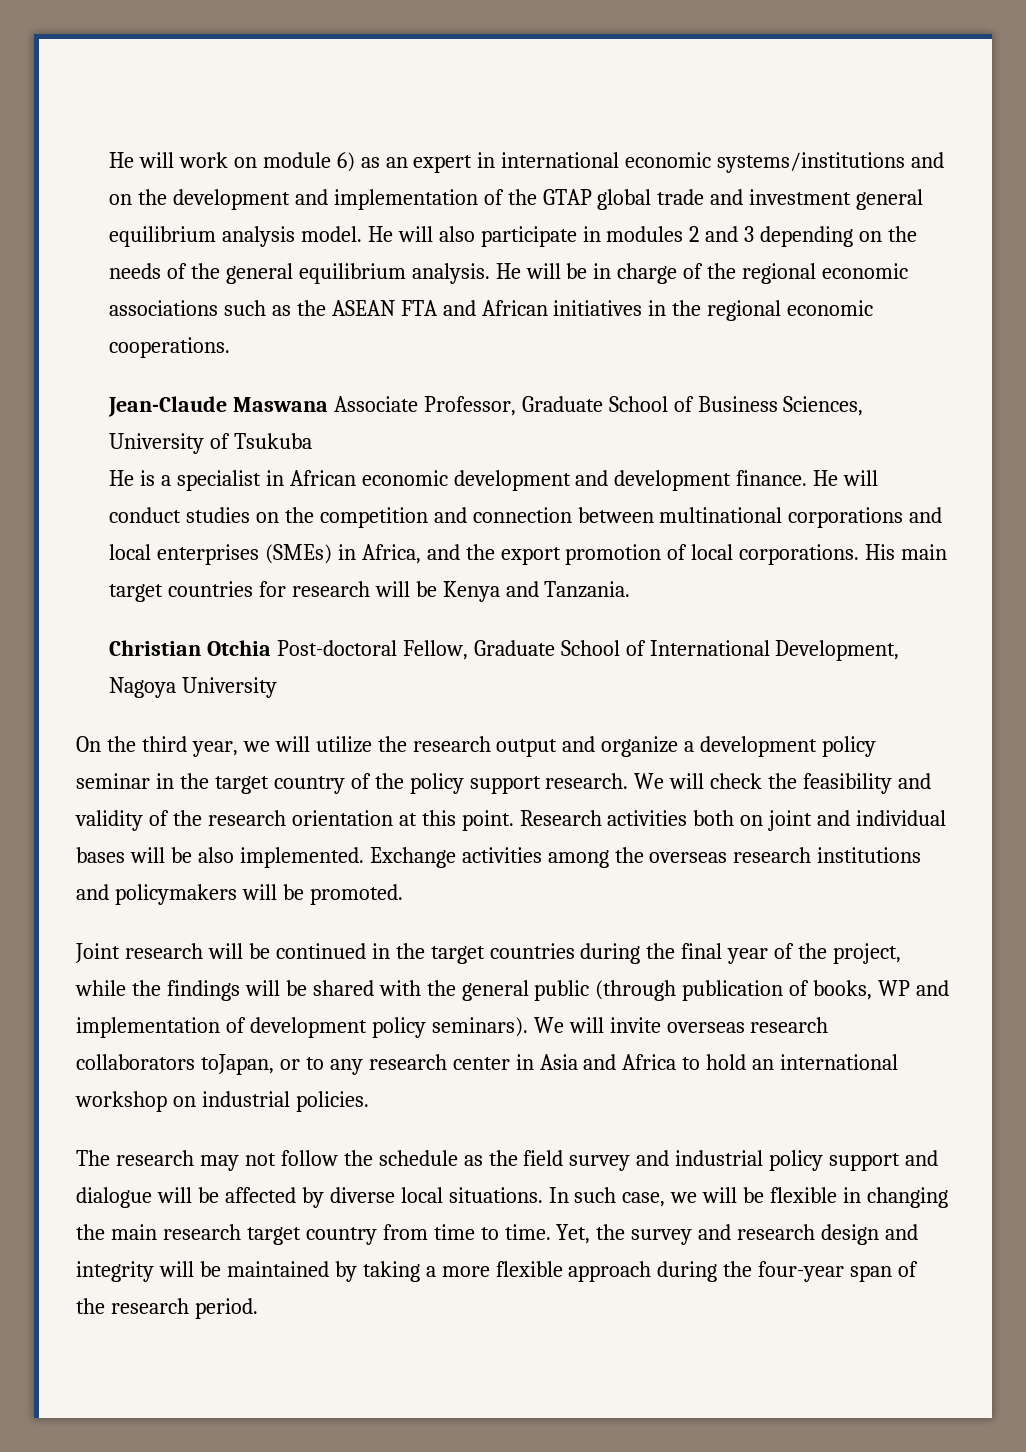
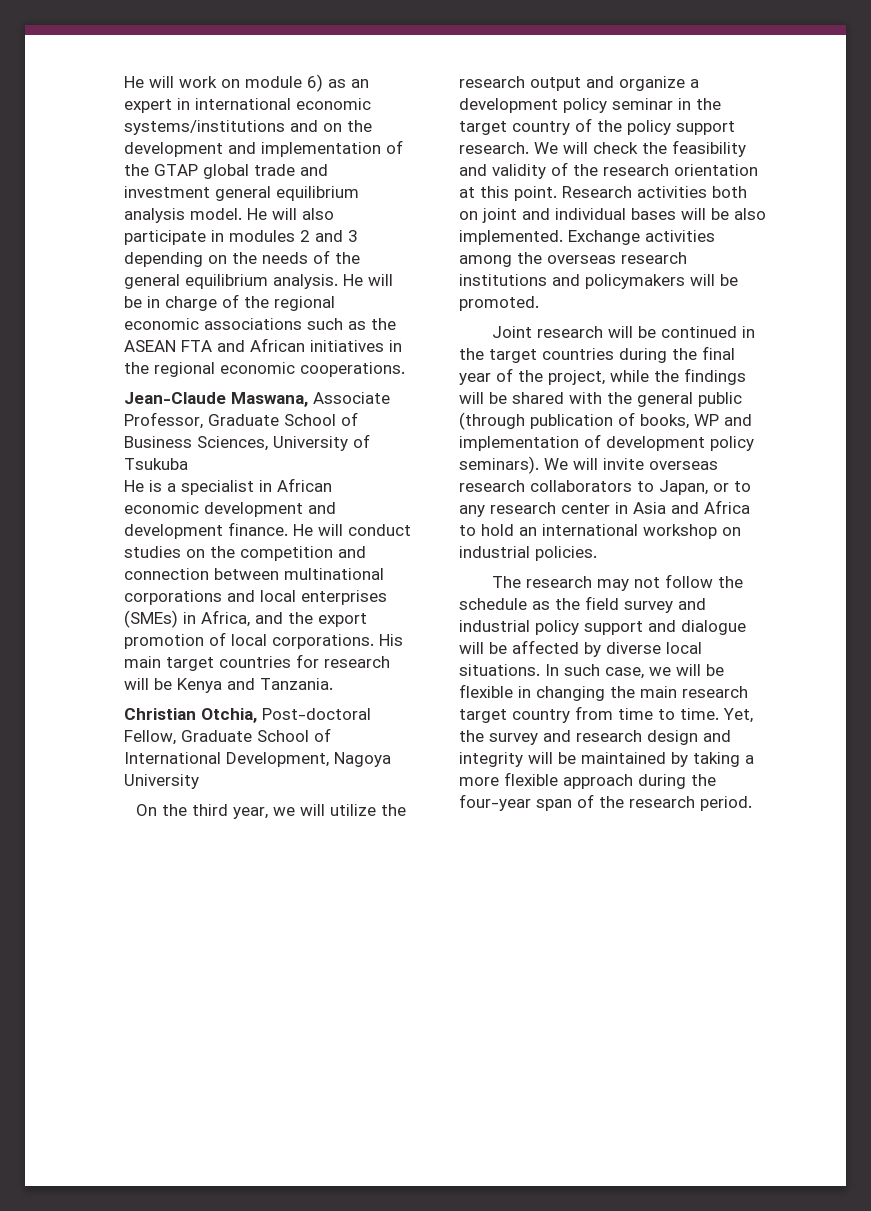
- Jean-Claude Maswana Associate Professor, Graduate School of Business Sciences, University of Tsukuba
+ Jean-Claude Maswana, Associate Professor, Graduate School of Business Sciences, University of Tsukuba
- Christian Otchia Post-doctoral Fellow, Graduate School of International Development, Nagoya University
+ Christian Otchia, Post-doctoral Fellow, Graduate School of International Development, Nagoya University
- We will invite overseas research collaborators toJapan, or to any research center in Asia and Africa to hold an international workshop on industrial policies.
+ We will invite overseas research collaborators to Japan, or to any research center in Asia and Africa to hold an international workshop on industrial policies.

